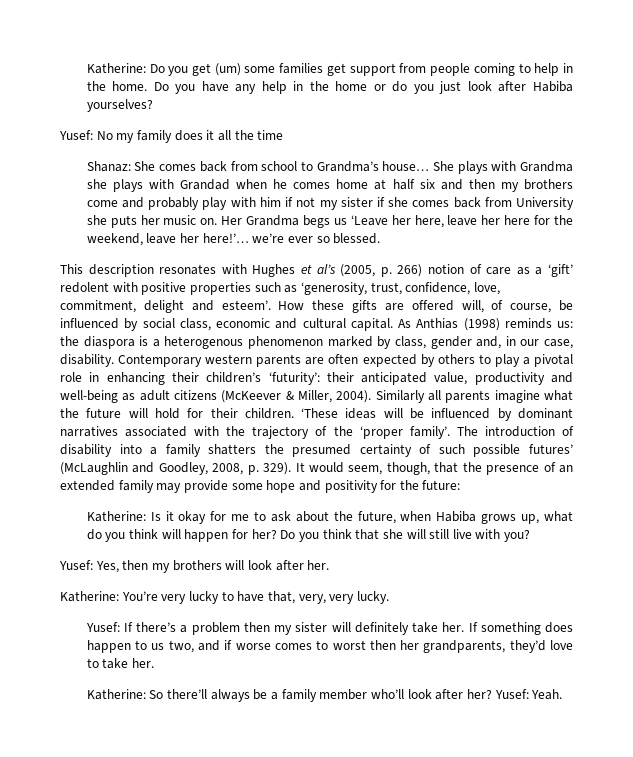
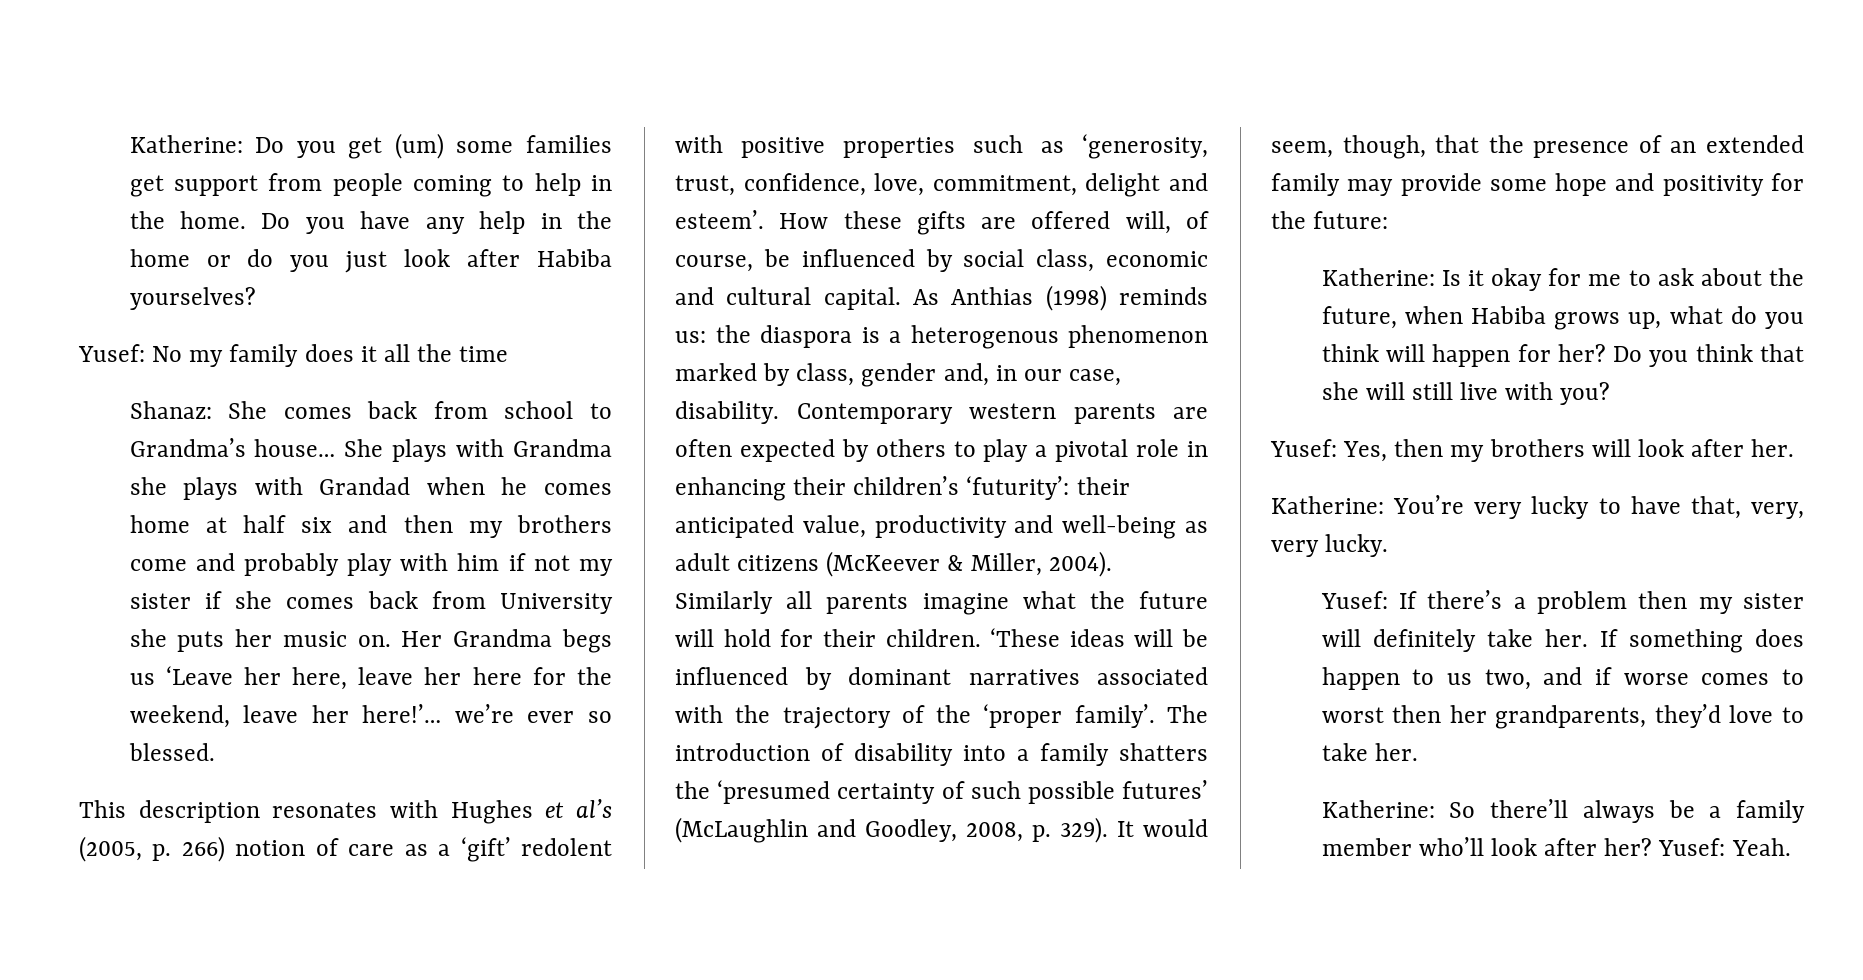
- The introduction of disability into a family shatters the presumed certainty of such possible futures’ (McLaughlin and Goodley, 2008, p. 329).
+ The introduction of disability into a family shatters the ‘presumed certainty of such possible futures’ (McLaughlin and Goodley, 2008, p. 329).

